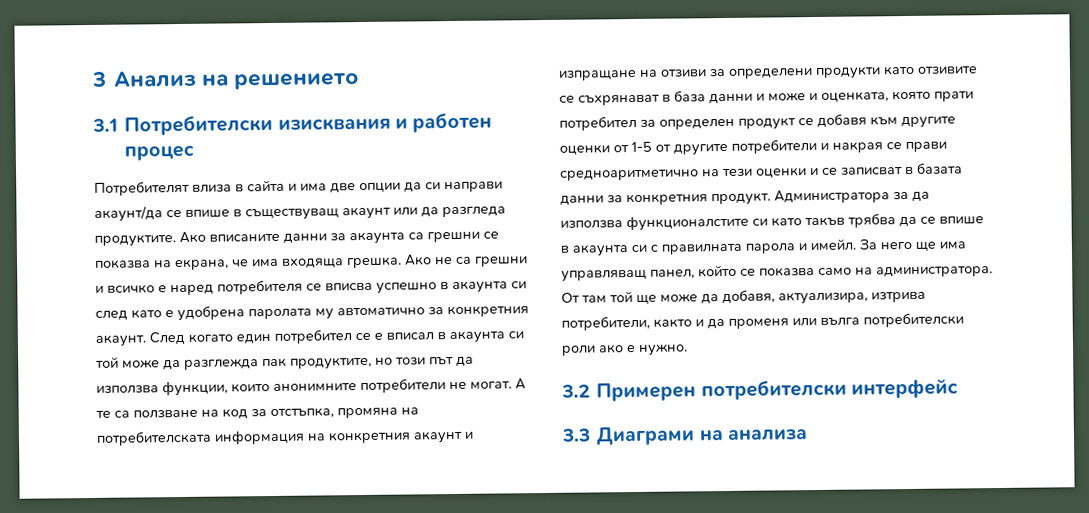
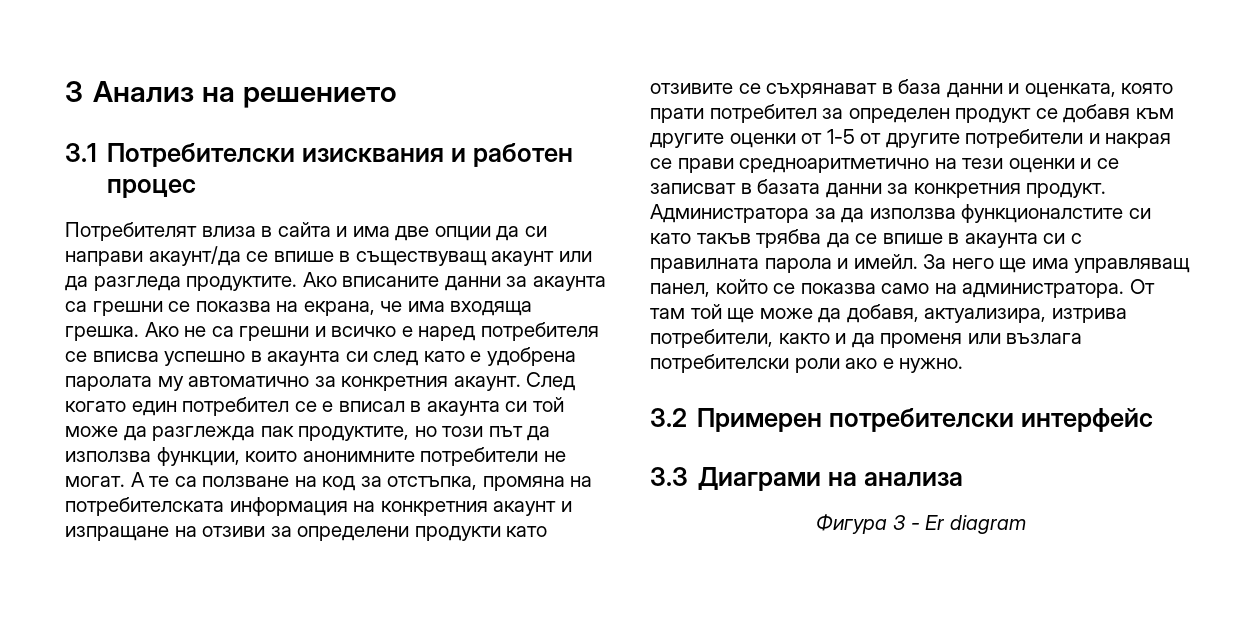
- А те са ползване на код за отстъпка, промяна на потребителската информация на конкретния акаунт и изпращане на отзиви за определени продукти като отзивите се съхрянават в база данни и може и оценката, която прати потребител за определен продукт се добавя към другите оценки от 1-5 от другите потребители и накрая се прави средноаритметично на тези оценки и се записват в базата данни за конкретния продукт.
+ А те са ползване на код за отстъпка, промяна на потребителската информация на конкретния акаунт и изпращане на отзиви за определени продукти като отзивите се съхрянават в база данни и оценката, която прати потребител за определен продукт се добавя към другите оценки от 1-5 от другите потребители и накрая се прави средноаритметично на тези оценки и се записват в базата данни за конкретния продукт.
- От там той ще може да добавя, актуализира, изтрива потребители, както и да променя или вълга потребителски роли ако е нужно.
+ От там той ще може да добавя, актуализира, изтрива потребители, както и да променя или възлага потребителски роли ако е нужно.
+ Фигура 3 - Er diagram

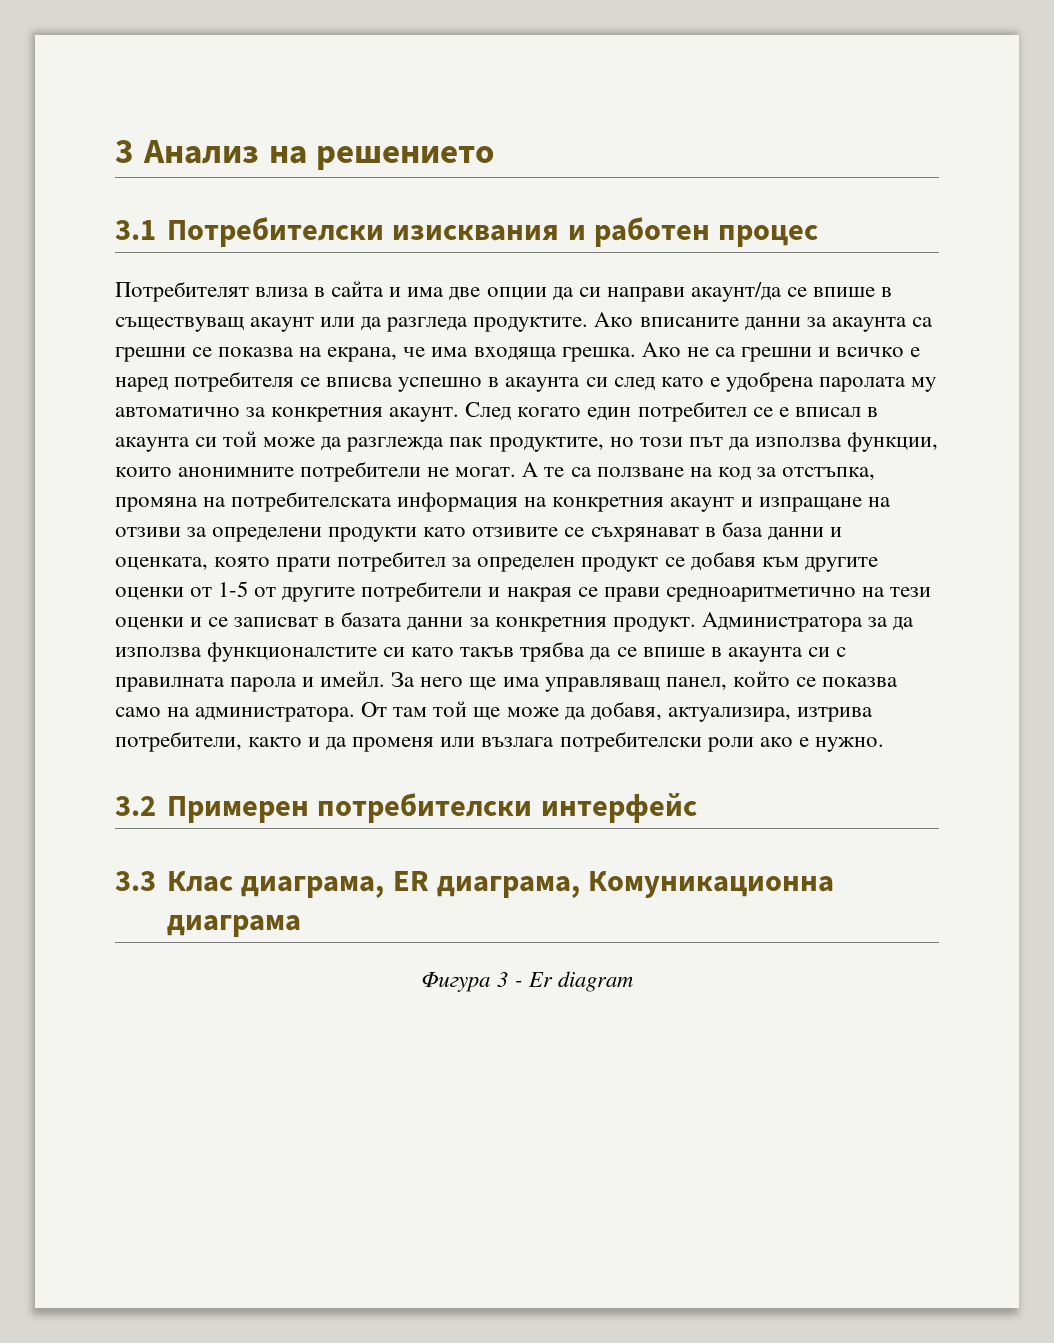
- 3.3 Диаграми на анализа
+ 3.3 Клас диаграма, ER диаграма, Комуникационна диаграма

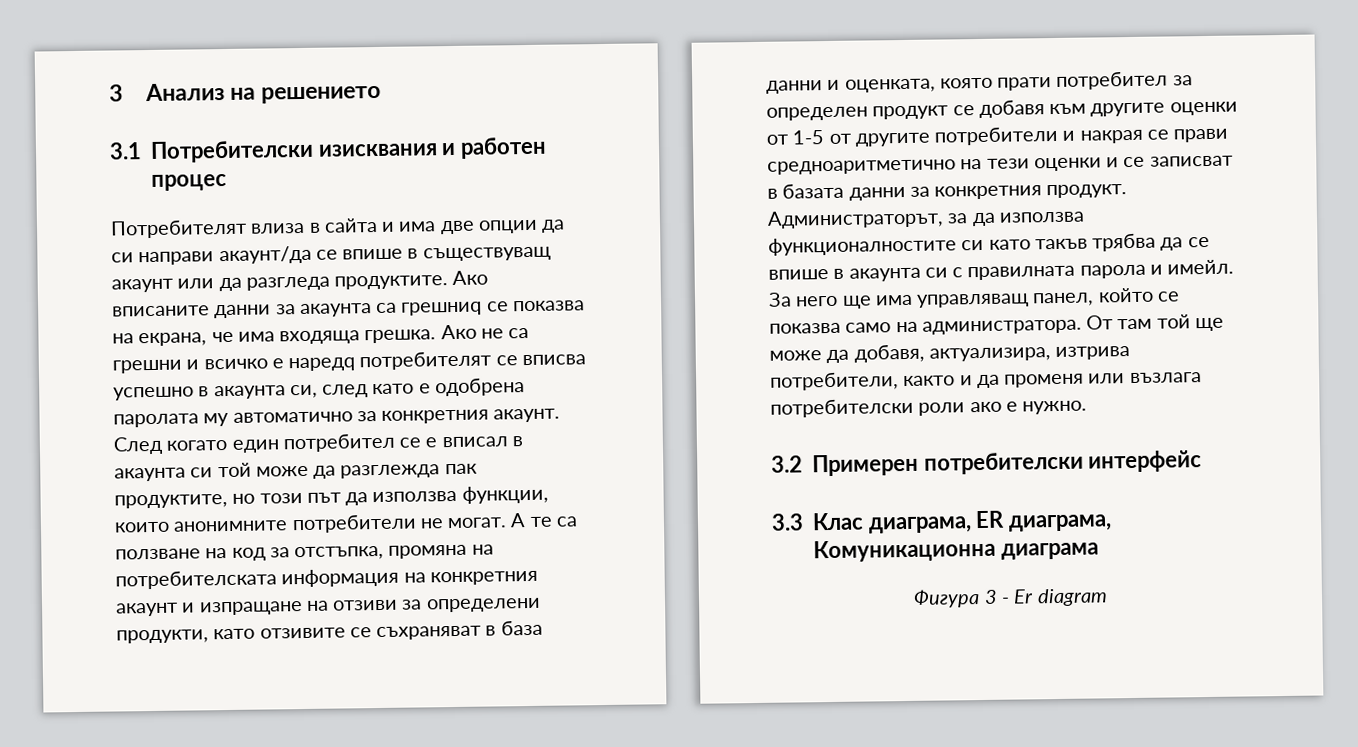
- Ако вписаните данни за акаунта са грешни се показва на екрана, че има входяща грешка.
+ Ако вписаните данни за акаунта са грешниq се показва на екрана, че има входяща грешка.
- Ако не са грешни и всичко е наред потребителя се вписва успешно в акаунта си след като е удобрена паролата му автоматично за конкретния акаунт.
+ Ако не са грешни и всичко е наредq потребителят се вписва успешно в акаунта си, след като е одобрена паролата му автоматично за конкретния акаунт.
- А те са ползване на код за отстъпка, промяна на потребителската информация на конкретния акаунт и изпращане на отзиви за определени продукти като отзивите се съхрянават в база данни и оценката, която прати потребител за определен продукт се добавя към другите оценки от 1-5 от другите потребители и накрая се прави средноаритметично на тези оценки и се записват в базата данни за конкретния продукт.
+ А те са ползване на код за отстъпка, промяна на потребителската информация на конкретния акаунт и изпращане на отзиви за определени продукти, като отзивите се съхраняват в база данни и оценката, която прати потребител за определен продукт се добавя към другите оценки от 1-5 от другите потребители и накрая се прави средноаритметично на тези оценки и се записват в базата данни за конкретния продукт.
- Администратора за да използва функционалстите си като такъв трябва да се впише в акаунта си с правилната парола и имейл.
+ Администраторът, за да използва функционалностите си като такъв трябва да се впише в акаунта си с правилната парола и имейл.

